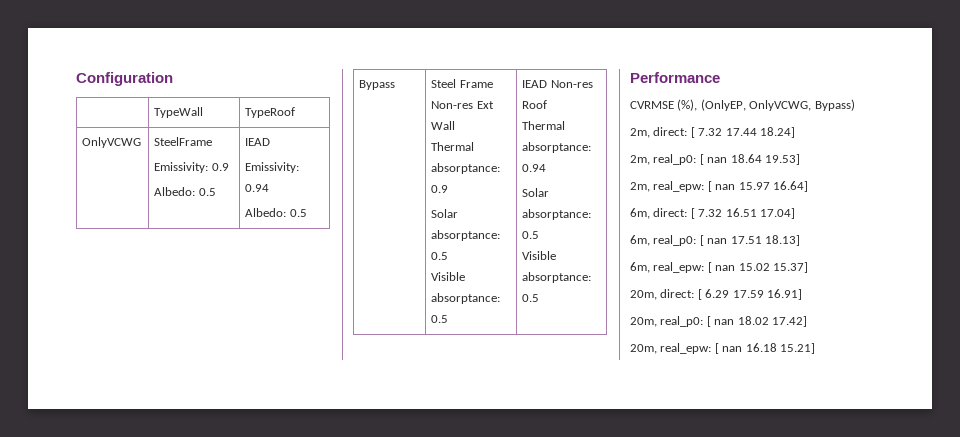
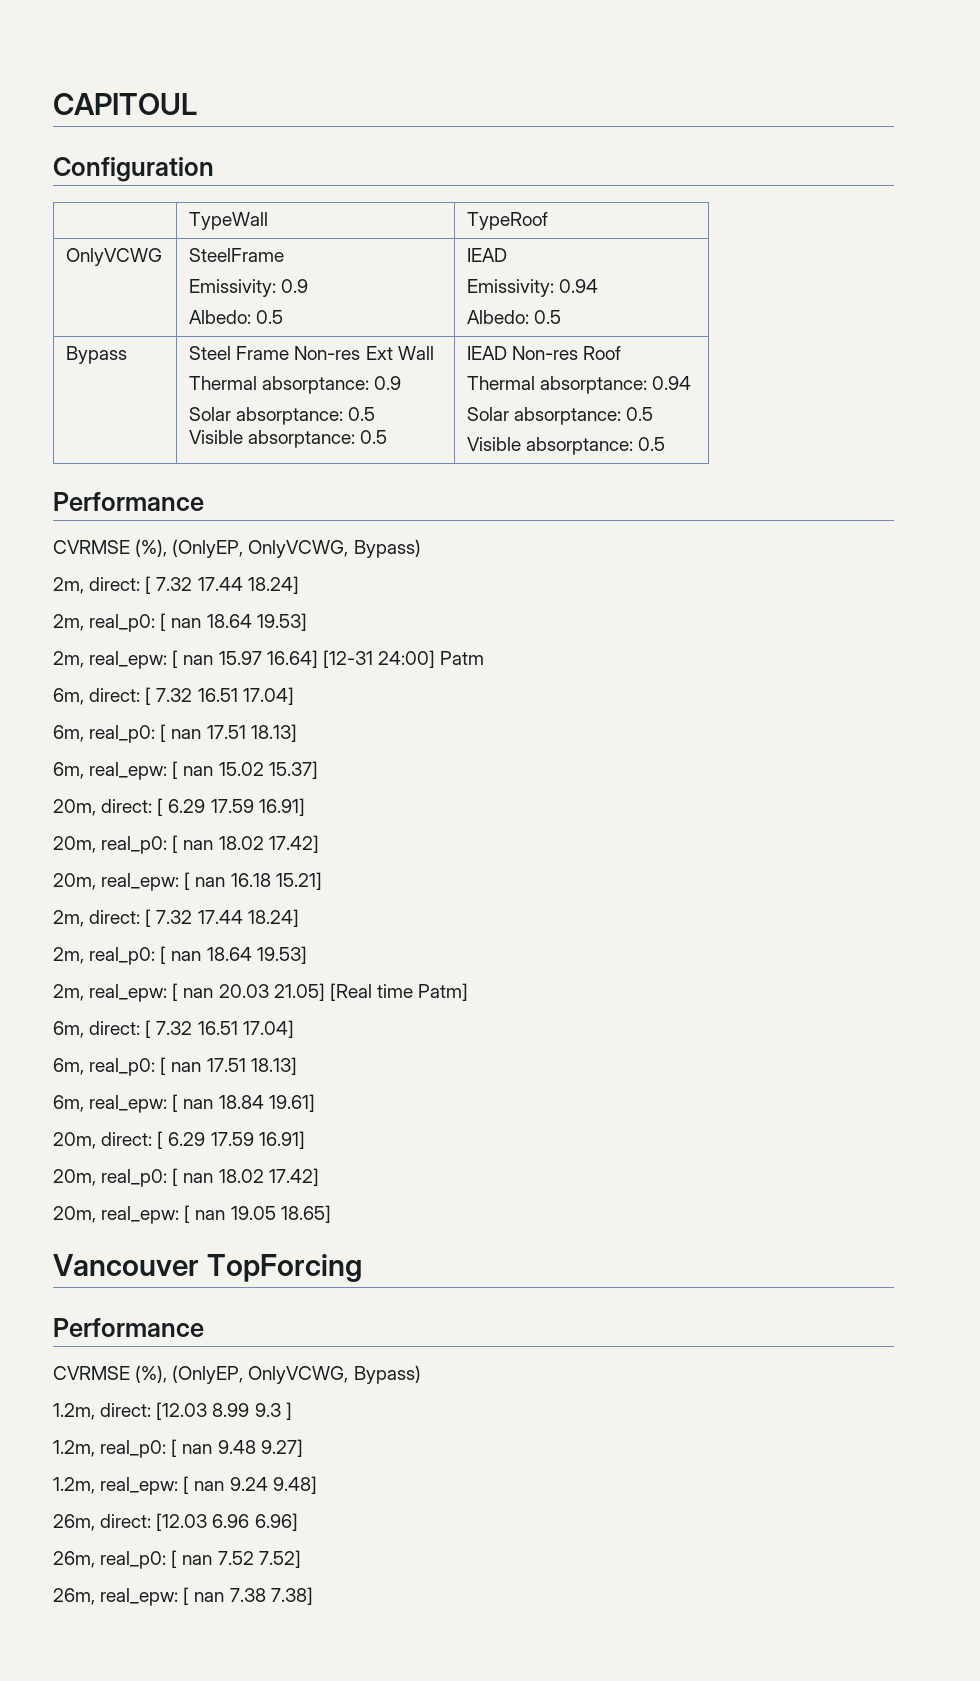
+ CAPITOUL
- 2m, real_epw: [ nan 15.97 16.64]
+ 2m, real_epw: [ nan 15.97 16.64] [12-31 24:00] Patm
  20m, real_epw: [ nan 16.18 15.21]
+ 2m, direct: [ 7.32 17.44 18.24]
+ 2m, real_p0: [ nan 18.64 19.53]
+ 2m, real_epw: [ nan 20.03 21.05] [Real time Patm]
+ 6m, direct: [ 7.32 16.51 17.04]
+ 6m, real_p0: [ nan 17.51 18.13]
+ 6m, real_epw: [ nan 18.84 19.61]
+ 20m, direct: [ 6.29 17.59 16.91]
+ 20m, real_p0: [ nan 18.02 17.42]
+ 20m, real_epw: [ nan 19.05 18.65]
+ Vancouver TopForcing
+ Performance
+ CVRMSE (%), (OnlyEP, OnlyVCWG, Bypass)
+ 1.2m, direct: [12.03 8.99 9.3 ]
+ 1.2m, real_p0: [ nan 9.48 9.27]
+ 1.2m, real_epw: [ nan 9.24 9.48]
+ 26m, direct: [12.03 6.96 6.96]
+ 26m, real_p0: [ nan 7.52 7.52]
+ 26m, real_epw: [ nan 7.38 7.38]

